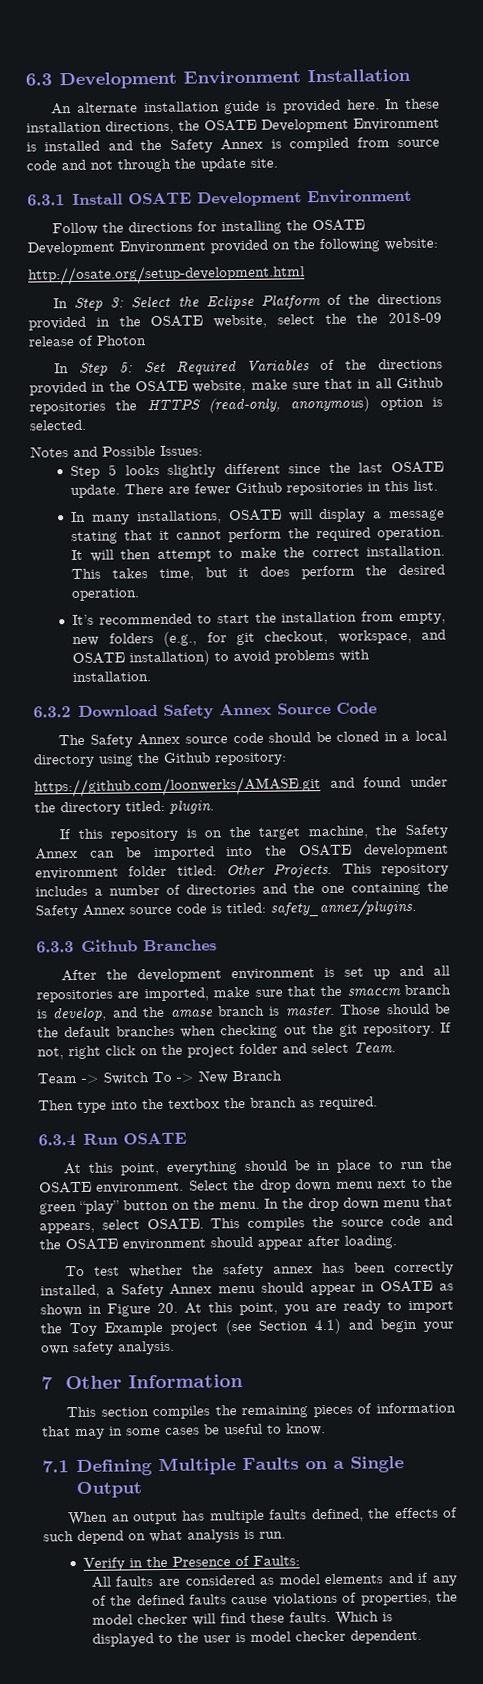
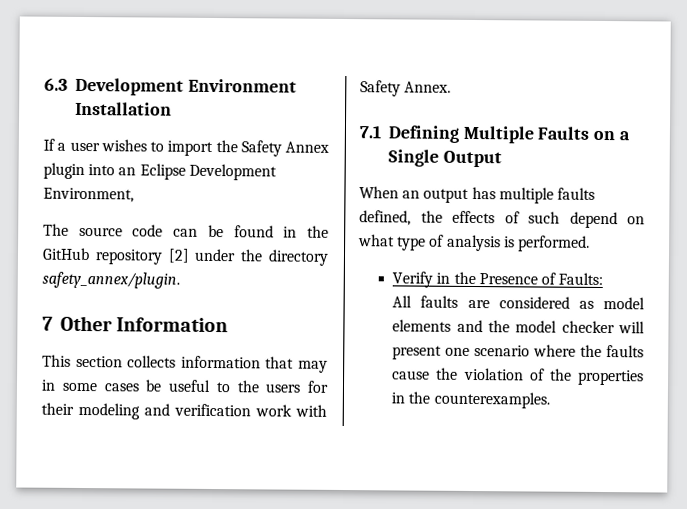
- An alternate installation guide is provided here. In these installation directions, the OSATE Development Environment is installed and the Safety Annex is compiled from source code and not through the update site.
- 6.3.1 Install OSATE Development Environment
- Follow the directions for installing the OSATE Development Environment provided on the following website:
- http://osate.org/setup-development.html
- In Step 3: Select the Eclipse Platform of the directions provided in the OSATE website, select the the 2018-09 release of Photon
- In Step 5: Set Required Variables of the directions provided in the OSATE website, make sure that in all Github repositories the HTTPS (read-only, anonymous) option is selected.
- Notes and Possible Issues:
- Step 5 looks slightly different since the last OSATE update. There are fewer Github repositories in this list.
- In many installations, OSATE will display a message stating that it cannot perform the required operation. It will then attempt to make the correct installation. This takes time, but it does perform the desired operation.
- It’s recommended to start the installation from empty, new folders (e.g., for git checkout, workspace, and OSATE installation) to avoid problems with installation.
- 6.3.2 Download Safety Annex Source Code
- The Safety Annex source code should be cloned in a local directory using the Github repository:
- https://github.com/loonwerks/AMASE.git and found under the directory titled: plugin.
- If this repository is on the target machine, the Safety Annex can be imported into the OSATE development environment folder titled: Other Projects. This repository includes a number of directories and the one containing the Safety Annex source code is titled: safety_annex/plugins.
- 6.3.3 Github Branches
- After the development environment is set up and all repositories are imported, make sure that the smaccm branch is develop, and the amase branch is master. Those should be the default branches when checking out the git repository. If not, right click on the project folder and select Team.
- Team -> Switch To -> New Branch
- Then type into the textbox the branch as required.
- 6.3.4 Run OSATE
- At this point, everything should be in place to run the OSATE environment. Select the drop down menu next to the green “play” button on the menu. In the drop down menu that appears, select OSATE. This compiles the source code and the OSATE environment should appear after loading.
- To test whether the safety annex has been correctly installed, a Safety Annex menu should appear in OSATE as shown in Figure 20. At this point, you are ready to import the Toy Example project (see Section 4.1) and begin your own safety analysis.
+ If a user wishes to import the Safety Annex plugin into an Eclipse Development Environment,
+ The source code can be found in the GitHub repository [2] under the directory safety_annex/plugin.
- This section compiles the remaining pieces of information that may in some cases be useful to know.
+ This section collects information that may in some cases be useful to the users for their modeling and verification work with Safety Annex.
- When an output has multiple faults defined, the effects of such depend on what analysis is run.
+ When an output has multiple faults defined, the effects of such depend on what type of analysis is performed.
- All faults are considered as model elements and if any of the defined faults cause violations of properties, the model checker will find these faults. Which is displayed to the user is model checker dependent.
+ All faults are considered as model elements and the model checker will present one scenario where the faults cause the violation of the properties in the counterexamples.

